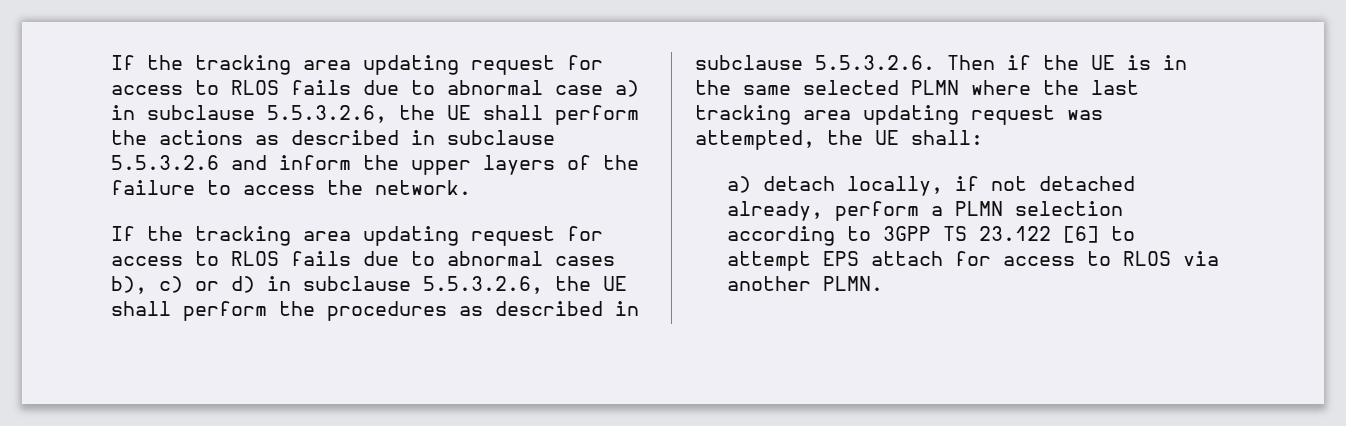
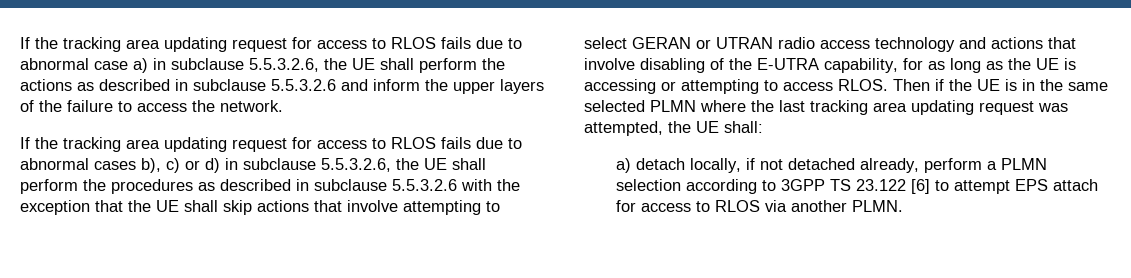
- If the tracking area updating request for access to RLOS fails due to abnormal cases b), c) or d) in subclause 5.5.3.2.6, the UE shall perform the procedures as described in subclause 5.5.3.2.6. Then if the UE is in the same selected PLMN where the last tracking area updating request was attempted, the UE shall:
+ If the tracking area updating request for access to RLOS fails due to abnormal cases b), c) or d) in subclause 5.5.3.2.6, the UE shall perform the procedures as described in subclause 5.5.3.2.6 with the exception that the UE shall skip actions that involve attempting to select GERAN or UTRAN radio access technology and actions that involve disabling of the E-UTRA capability, for as long as the UE is accessing or attempting to access RLOS. Then if the UE is in the same selected PLMN where the last tracking area updating request was attempted, the UE shall:

